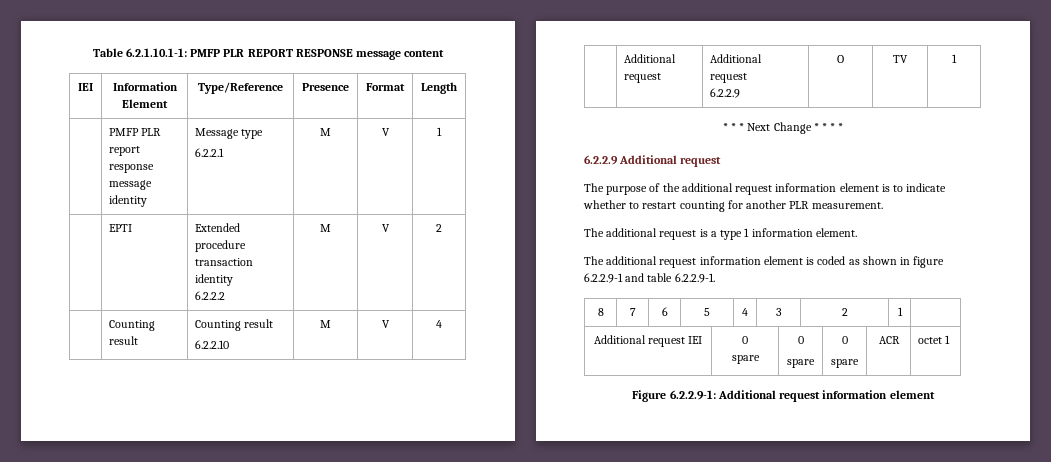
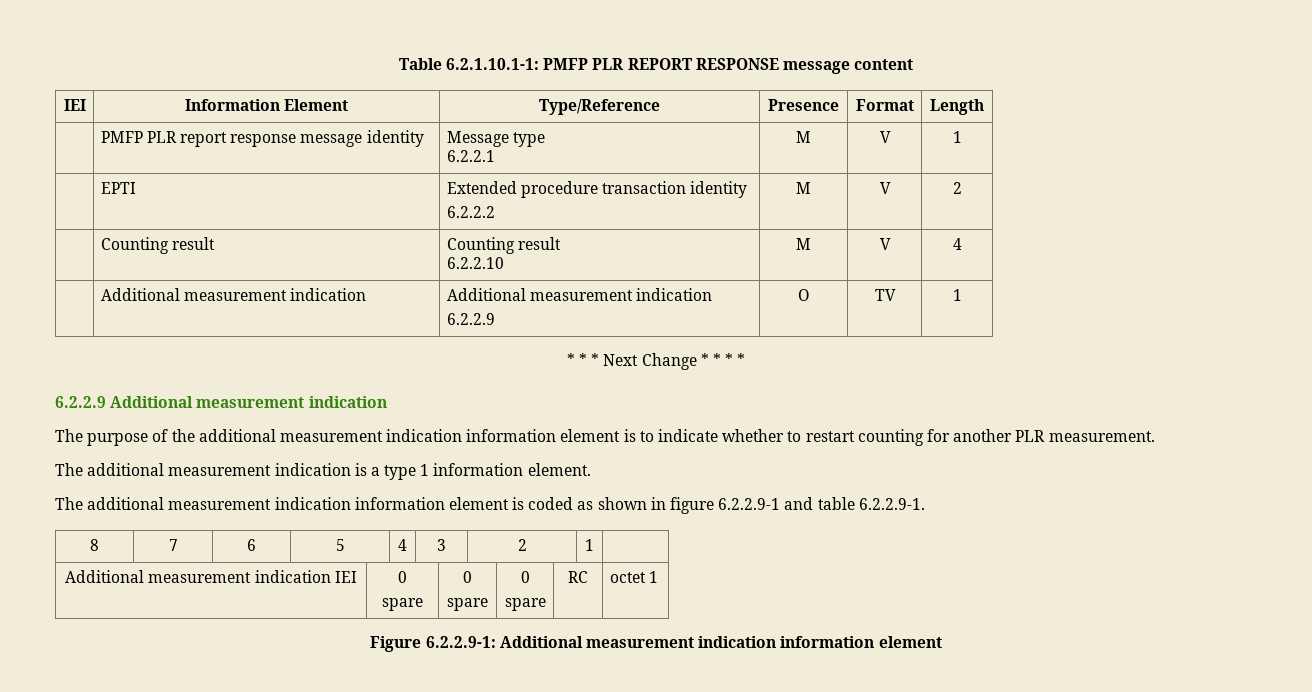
- | Additional request | Additional request
+ | Additional measurement indication | Additional measurement indication
- 6.2.2.9 Additional request
+ 6.2.2.9 Additional measurement indication
- The purpose of the additional request information element is to indicate whether to restart counting for another PLR measurement.
+ The purpose of the additional measurement indication information element is to indicate whether to restart counting for another PLR measurement.
- The additional request is a type 1 information element.
+ The additional measurement indication is a type 1 information element.
- The additional request information element is coded as shown in figure 6.2.2.9-1 and table 6.2.2.9-1.
+ The additional measurement indication information element is coded as shown in figure 6.2.2.9-1 and table 6.2.2.9-1.
- Additional request IEI | 0
+ Additional measurement indication IEI | 0
  spare | 0
  spare | 0
- spare | ACR | octet 1
+ spare | RC | octet 1
- Figure 6.2.2.9-1: Additional request information element
+ Figure 6.2.2.9-1: Additional measurement indication information element

